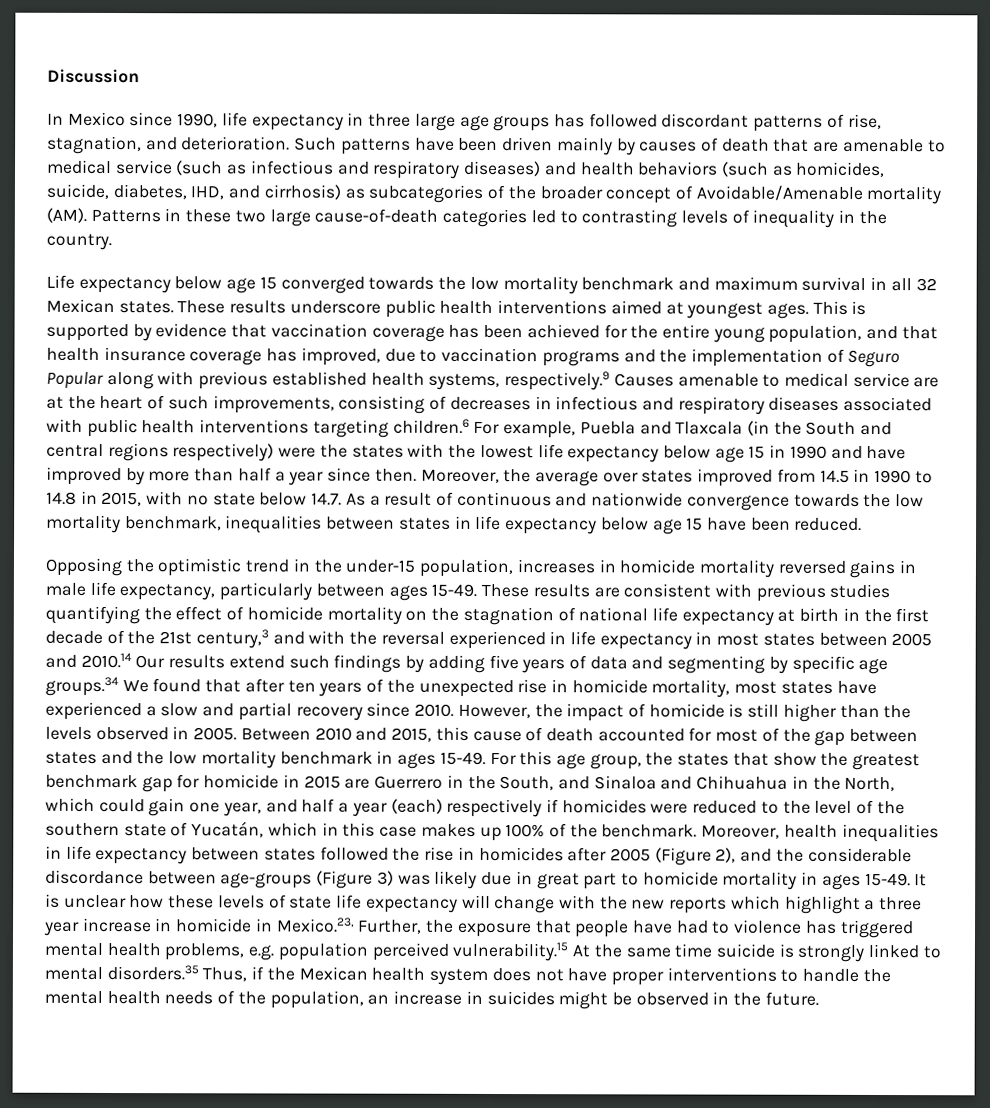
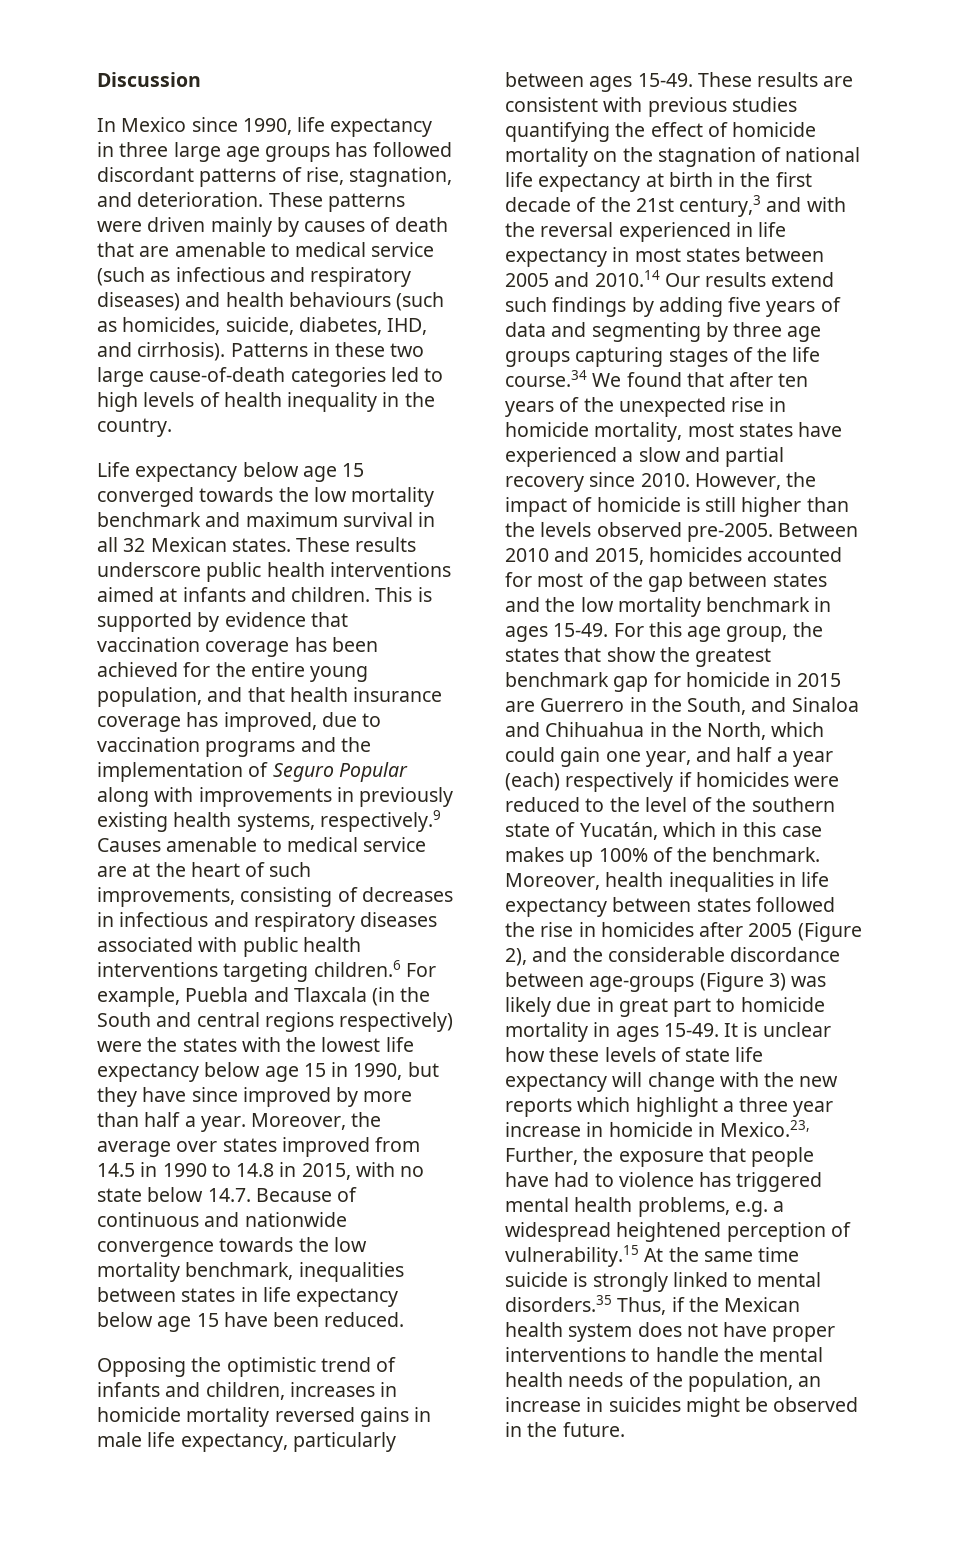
- Such patterns have been driven mainly by causes of death that are amenable to medical service (such as infectious and respiratory diseases) and health behaviors (such as homicides, suicide, diabetes, IHD, and cirrhosis) as subcategories of the broader concept of Avoidable/Amenable mortality (AM). Patterns in these two large cause-of-death categories led to contrasting levels of inequality in the country.
+ These patterns were driven mainly by causes of death that are amenable to medical service (such as infectious and respiratory diseases) and health behaviours (such as homicides, suicide, diabetes, IHD, and cirrhosis). Patterns in these two large cause-of-death categories led to high levels of health inequality in the country.
- These results underscore public health interventions aimed at youngest ages.
+ These results underscore public health interventions aimed at infants and children.
- This is supported by evidence that vaccination coverage has been achieved for the entire young population, and that health insurance coverage has improved, due to vaccination programs and the implementation of Seguro Popular along with previous established health systems, respectively.9 Causes amenable to medical service are at the heart of such improvements, consisting of decreases in infectious and respiratory diseases associated with public health interventions targeting children.6 For example, Puebla and Tlaxcala (in the South and central regions respectively) were the states with the lowest life expectancy below age 15 in 1990 and have improved by more than half a year since then.
+ This is supported by evidence that vaccination coverage has been achieved for the entire young population, and that health insurance coverage has improved, due to vaccination programs and the implementation of Seguro Popular along with improvements in previously existing health systems, respectively.9 Causes amenable to medical service are at the heart of such improvements, consisting of decreases in infectious and respiratory diseases associated with public health interventions targeting children.6 For example, Puebla and Tlaxcala (in the South and central regions respectively) were the states with the lowest life expectancy below age 15 in 1990, but they have since improved by more than half a year.
- Moreover, the average over states improved from 14.5 in 1990 to 14.8 in 2015, with no state below 14.7. As a result of continuous and nationwide convergence towards the low mortality benchmark, inequalities between states in life expectancy below age 15 have been reduced.
+ Moreover, the average over states improved from 14.5 in 1990 to 14.8 in 2015, with no state below 14.7. Because of continuous and nationwide convergence towards the low mortality benchmark, inequalities between states in life expectancy below age 15 have been reduced.
- Opposing the optimistic trend in the under-15 population, increases in homicide mortality reversed gains in male life expectancy, particularly between ages 15-49.
+ Opposing the optimistic trend of infants and children, increases in homicide mortality reversed gains in male life expectancy, particularly between ages 15-49.
- These results are consistent with previous studies quantifying the effect of homicide mortality on the stagnation of national life expectancy at birth in the first decade of the 21st century,3 and with the reversal experienced in life expectancy in most states between 2005 and 2010.14 Our results extend such findings by adding five years of data and segmenting by specific age groups.34 We found that after ten years of the unexpected rise in homicide mortality, most states have experienced a slow and partial recovery since 2010.
+ These results are consistent with previous studies quantifying the effect of homicide mortality on the stagnation of national life expectancy at birth in the first decade of the 21st century,3 and with the reversal experienced in life expectancy in most states between 2005 and 2010.14 Our results extend such findings by adding five years of data and segmenting by three age groups capturing stages of the life course.34 We found that after ten years of the unexpected rise in homicide mortality, most states have experienced a slow and partial recovery since 2010.
- However, the impact of homicide is still higher than the levels observed in 2005.
+ However, the impact of homicide is still higher than the levels observed pre-2005.
- Between 2010 and 2015, this cause of death accounted for most of the gap between states and the low mortality benchmark in ages 15-49.
+ Between 2010 and 2015, homicides accounted for most of the gap between states and the low mortality benchmark in ages 15-49.
- It is unclear how these levels of state life expectancy will change with the new reports which highlight a three year increase in homicide in Mexico.23, Further, the exposure that people have had to violence has triggered mental health problems, e.g. population perceived vulnerability.15 At the same time suicide is strongly linked to mental disorders.35 Thus, if the Mexican health system does not have proper interventions to handle the mental health needs of the population, an increase in suicides might be observed in the future.
+ It is unclear how these levels of state life expectancy will change with the new reports which highlight a three year increase in homicide in Mexico.23, Further, the exposure that people have had to violence has triggered mental health problems, e.g. a widespread heightened perception of vulnerability.15 At the same time suicide is strongly linked to mental disorders.35 Thus, if the Mexican health system does not have proper interventions to handle the mental health needs of the population, an increase in suicides might be observed in the future.

